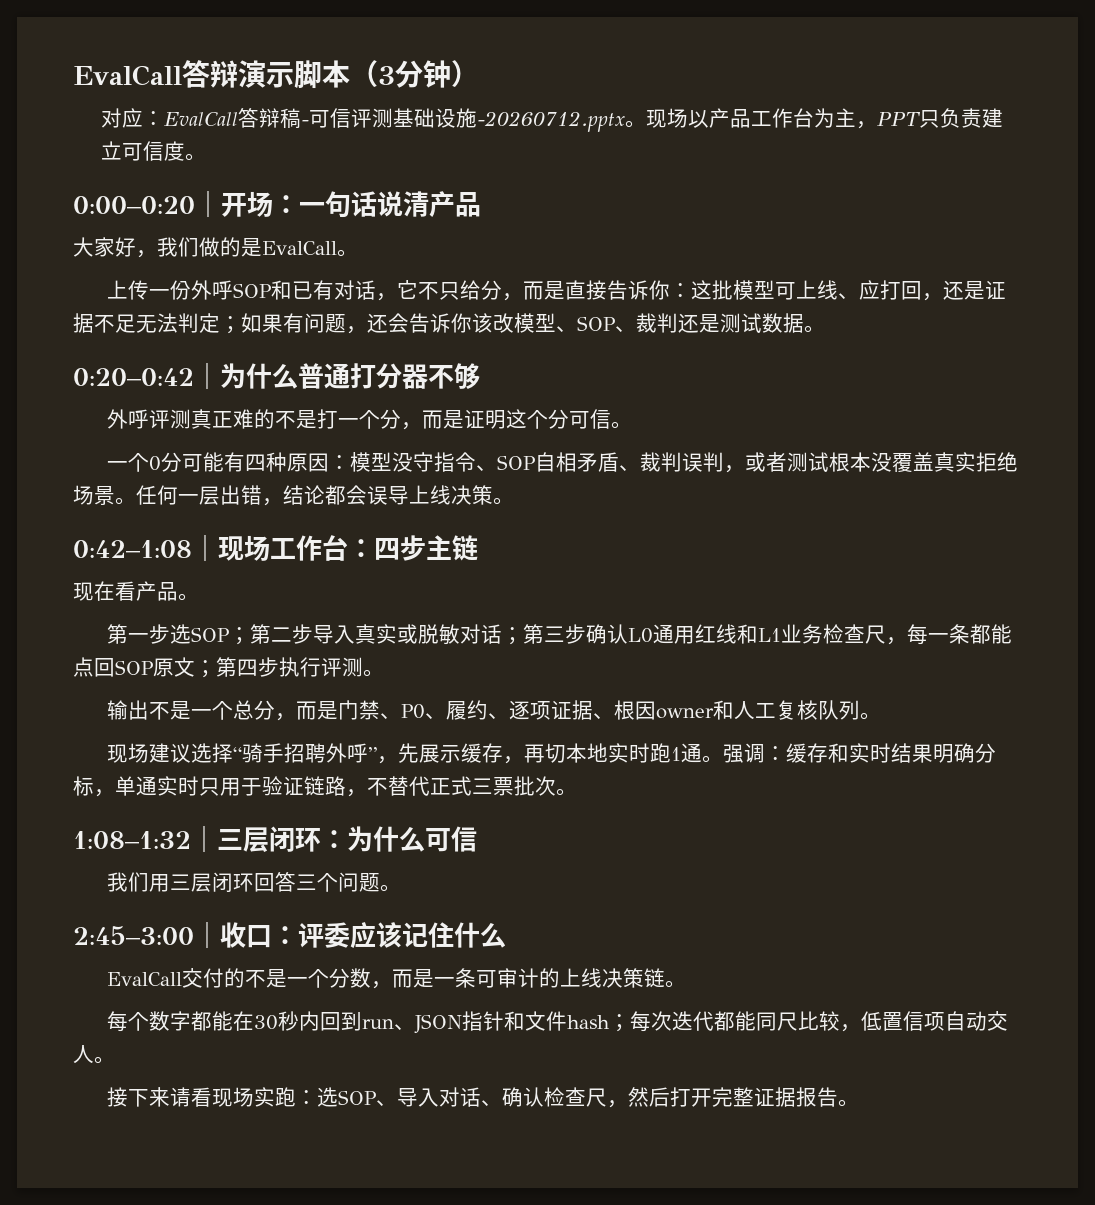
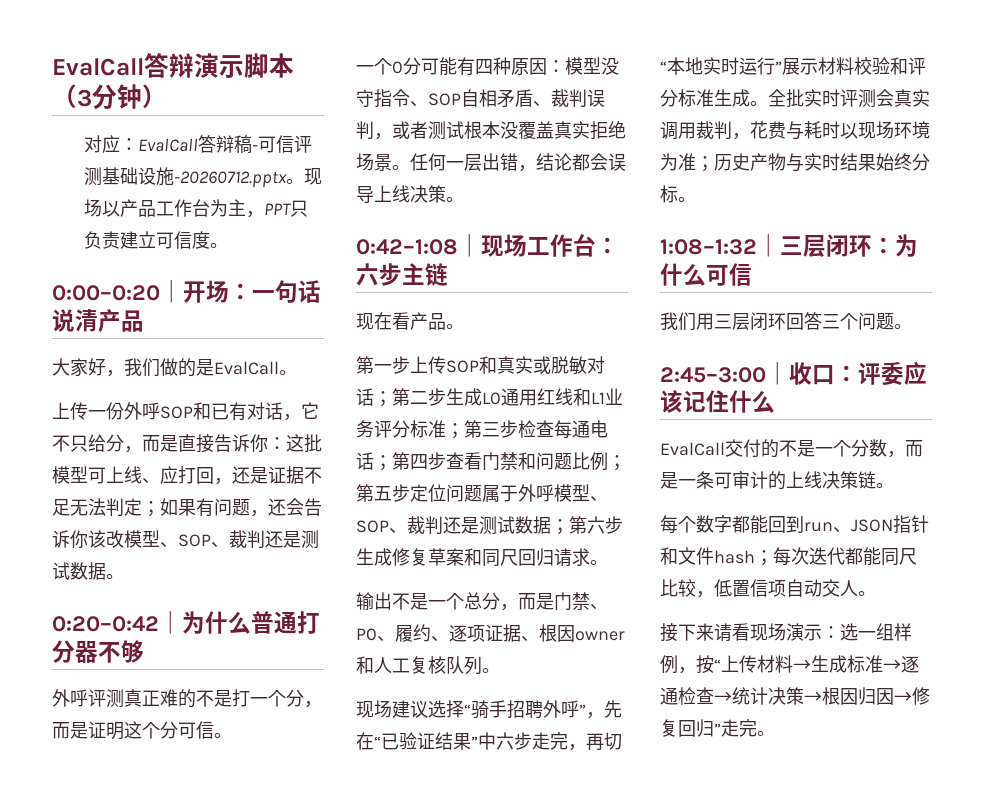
- 0:42–1:08｜现场工作台：四步主链
+ 0:42–1:08｜现场工作台：六步主链
- 第一步选SOP；第二步导入真实或脱敏对话；第三步确认L0通用红线和L1业务检查尺，每一条都能点回SOP原文；第四步执行评测。
+ 第一步上传SOP和真实或脱敏对话；第二步生成L0通用红线和L1业务评分标准；第三步检查每通电话；第四步查看门禁和问题比例；第五步定位问题属于外呼模型、SOP、裁判还是测试数据；第六步生成修复草案和同尺回归请求。
- 现场建议选择“骑手招聘外呼”，先展示缓存，再切本地实时跑1通。强调：缓存和实时结果明确分标，单通实时只用于验证链路，不替代正式三票批次。
+ 现场建议选择“骑手招聘外呼”，先在“已验证结果”中六步走完，再切“本地实时运行”展示材料校验和评分标准生成。全批实时评测会真实调用裁判，花费与耗时以现场环境为准；历史产物与实时结果始终分标。
- 每个数字都能在30秒内回到run、JSON指针和文件hash；每次迭代都能同尺比较，低置信项自动交人。
+ 每个数字都能回到run、JSON指针和文件hash；每次迭代都能同尺比较，低置信项自动交人。
- 接下来请看现场实跑：选SOP、导入对话、确认检查尺，然后打开完整证据报告。
+ 接下来请看现场演示：选一组样例，按“上传材料→生成标准→逐通检查→统计决策→根因归因→修复回归”走完。

